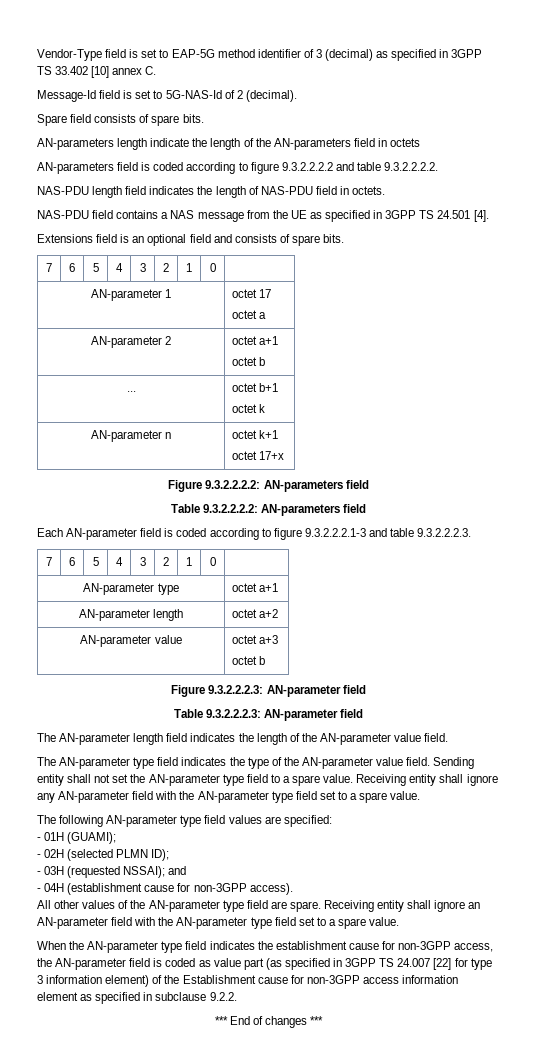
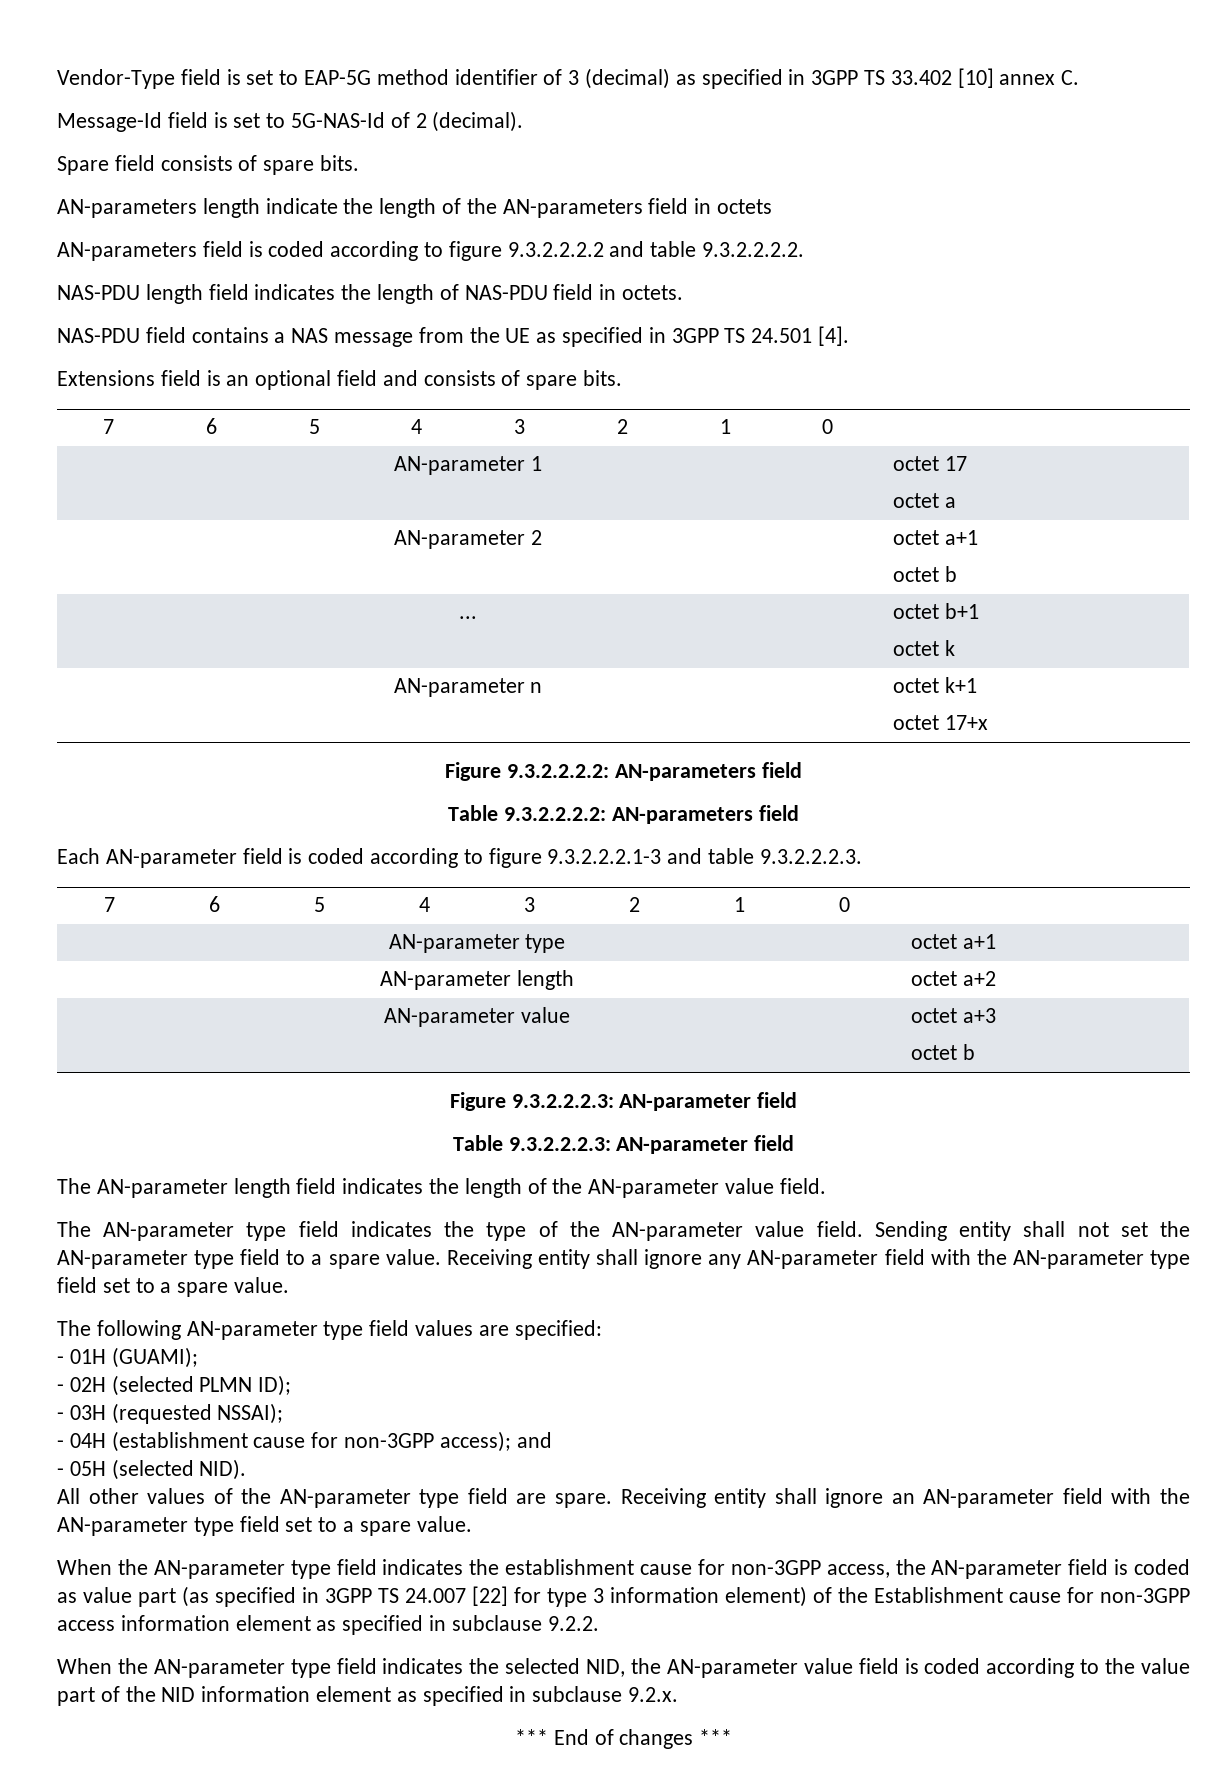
- - 03H (requested NSSAI); and
+ - 03H (requested NSSAI);
- - 04H (establishment cause for non-3GPP access).
+ - 04H (establishment cause for non-3GPP access); and
+ - 05H (selected NID).
+ When the AN-parameter type field indicates the selected NID, the AN-parameter value field is coded according to the value part of the NID information element as specified in subclause 9.2.x.

